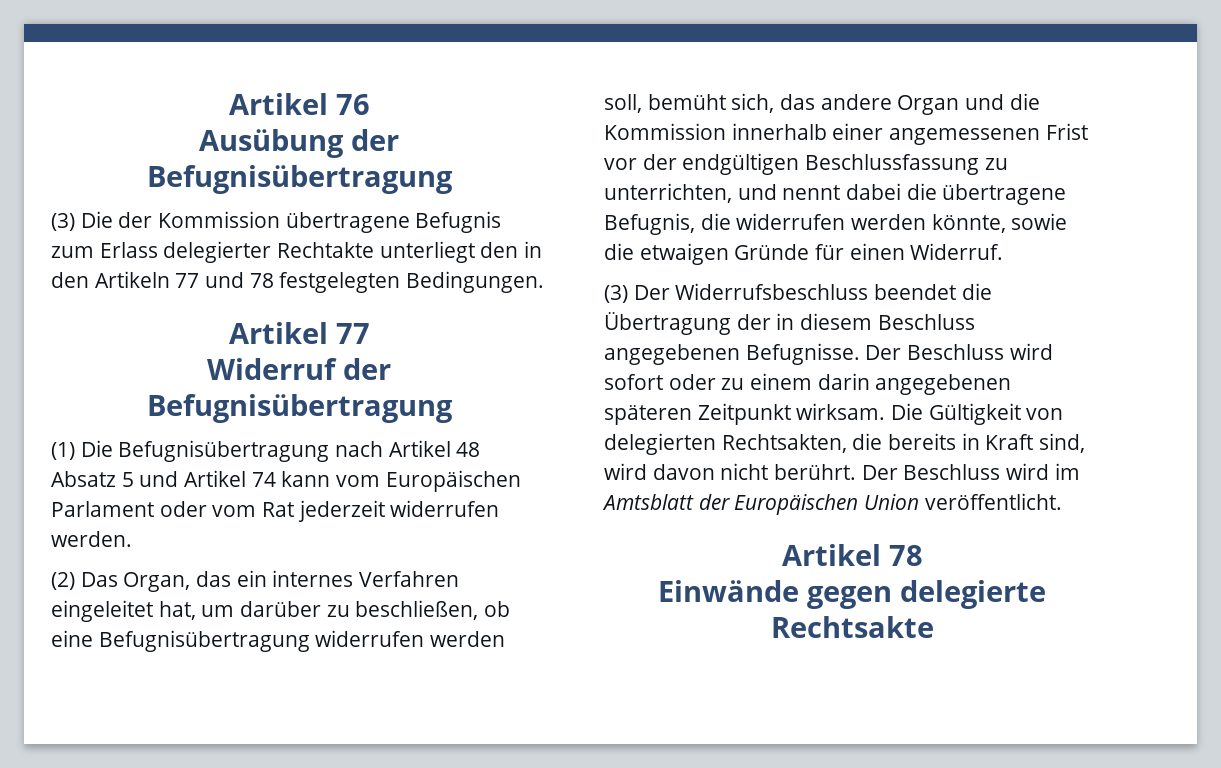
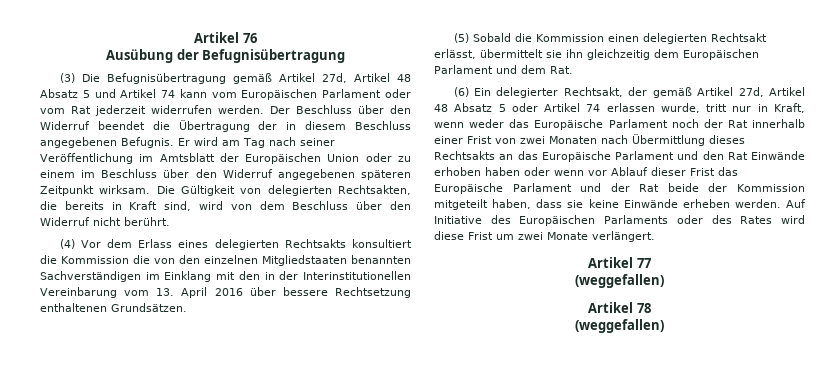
- (3) Die der Kommission übertragene Befugnis zum Erlass delegierter Rechtakte unterliegt den in den Artikeln 77 und 78 festgelegten Bedingungen.
- Artikel 77
- Widerruf der Befugnisübertragung
- (1) Die Befugnisübertragung nach Artikel 48 Absatz 5 und Artikel 74 kann vom Europäischen Parlament oder vom Rat jederzeit widerrufen werden.
- (2) Das Organ, das ein internes Verfahren eingeleitet hat, um darüber zu beschließen, ob eine Befugnisübertragung widerrufen werden soll, bemüht sich, das andere Organ und die Kommission innerhalb einer angemessenen Frist vor der endgültigen Beschlussfassung zu unterrichten, und nennt dabei die übertragene Befugnis, die widerrufen werden könnte, sowie die etwaigen Gründe für einen Widerruf.
- (3) Der Widerrufsbeschluss beendet die Übertragung der in diesem Beschluss angegebenen Befugnisse. Der Beschluss wird sofort oder zu einem darin angegebenen späteren Zeitpunkt wirksam.
+ (3) Die Befugnisübertragung gemäß Artikel 27d, Artikel 48 Absatz 5 und Artikel 74 kann vom Europäischen Parlament oder vom Rat jederzeit widerrufen werden. Der Beschluss über den Widerruf beendet die Übertragung der in diesem Beschluss angegebenen Befugnis. Er wird am Tag nach seiner Veröffentlichung im Amtsblatt der Europäischen Union oder zu einem im Beschluss über den Widerruf angegebenen späteren Zeitpunkt wirksam.
- Die Gültigkeit von delegierten Rechtsakten, die bereits in Kraft sind, wird davon nicht berührt. Der Beschluss wird im Amtsblatt der Europäischen Union veröffentlicht.
+ Die Gültigkeit von delegierten Rechtsakten, die bereits in Kraft sind, wird von dem Beschluss über den Widerruf nicht berührt.
+ (4) Vor dem Erlass eines delegierten Rechtsakts konsultiert die Kommission die von den einzelnen Mitgliedstaaten benannten Sachverständigen im Einklang mit den in der Interinstitutionellen Vereinbarung vom 13. April 2016 über bessere Rechtsetzung enthaltenen Grundsätzen.
+ (5) Sobald die Kommission einen delegierten Rechtsakt erlässt, übermittelt sie ihn gleichzeitig dem Europäischen Parlament und dem Rat.
+ (6) Ein delegierter Rechtsakt, der gemäß Artikel 27d, Artikel 48 Absatz 5 oder Artikel 74 erlassen wurde, tritt nur in Kraft, wenn weder das Europäische Parlament noch der Rat innerhalb einer Frist von zwei Monaten nach Übermittlung dieses Rechtsakts an das Europäische Parlament und den Rat Einwände erhoben haben oder wenn vor Ablauf dieser Frist das Europäische Parlament und der Rat beide der Kommission mitgeteilt haben, dass sie keine Einwände erheben werden. Auf Initiative des Europäischen Parlaments oder des Rates wird diese Frist um zwei Monate verlängert.
+ Artikel 77
+ (weggefallen)
  Artikel 78
- Einwände gegen delegierte Rechtsakte
+ (weggefallen)

